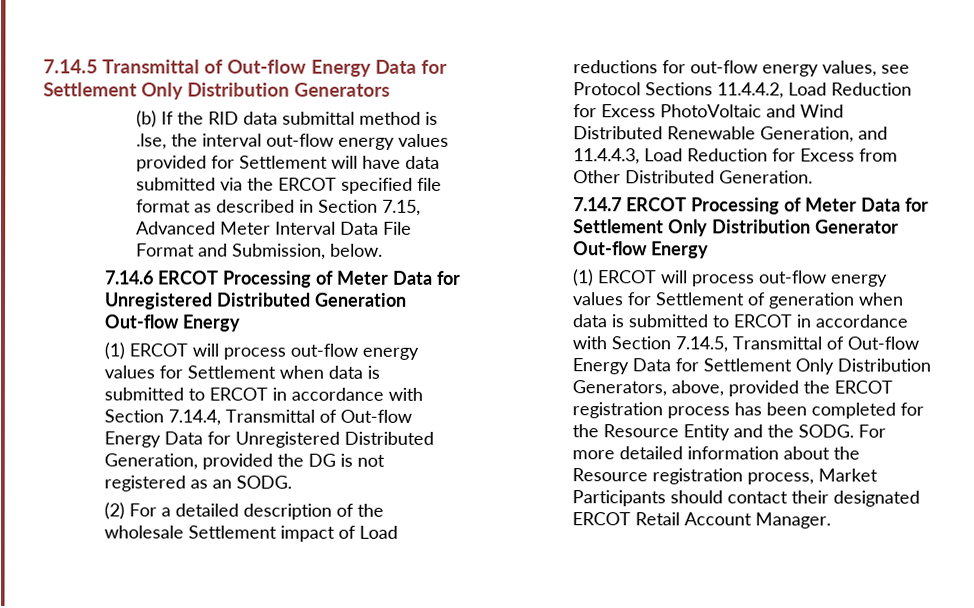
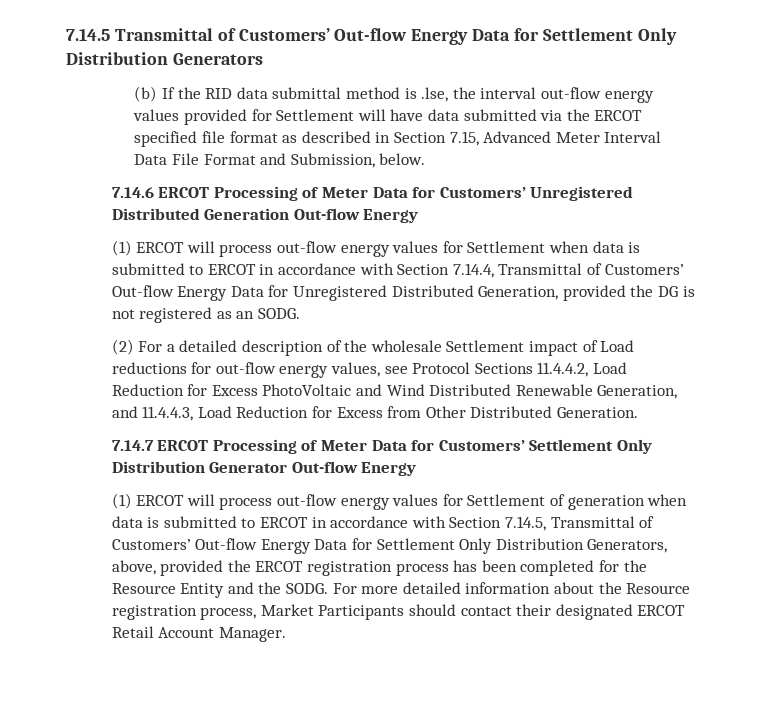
- 7.14.5 Transmittal of Out-flow Energy Data for Settlement Only Distribution Generators
+ 7.14.5 Transmittal of Customers’ Out-flow Energy Data for Settlement Only Distribution Generators
- 7.14.6 ERCOT Processing of Meter Data for Unregistered Distributed Generation Out-flow Energy
+ 7.14.6 ERCOT Processing of Meter Data for Customers’ Unregistered Distributed Generation Out-flow Energy
- (1) ERCOT will process out-flow energy values for Settlement when data is submitted to ERCOT in accordance with Section 7.14.4, Transmittal of Out-flow Energy Data for Unregistered Distributed Generation, provided the DG is not registered as an SODG.
+ (1) ERCOT will process out-flow energy values for Settlement when data is submitted to ERCOT in accordance with Section 7.14.4, Transmittal of Customers’ Out-flow Energy Data for Unregistered Distributed Generation, provided the DG is not registered as an SODG.
- 7.14.7 ERCOT Processing of Meter Data for Settlement Only Distribution Generator Out-flow Energy
+ 7.14.7 ERCOT Processing of Meter Data for Customers’ Settlement Only Distribution Generator Out-flow Energy
- (1) ERCOT will process out-flow energy values for Settlement of generation when data is submitted to ERCOT in accordance with Section 7.14.5, Transmittal of Out-flow Energy Data for Settlement Only Distribution Generators, above, provided the ERCOT registration process has been completed for the Resource Entity and the SODG.
+ (1) ERCOT will process out-flow energy values for Settlement of generation when data is submitted to ERCOT in accordance with Section 7.14.5, Transmittal of Customers’ Out-flow Energy Data for Settlement Only Distribution Generators, above, provided the ERCOT registration process has been completed for the Resource Entity and the SODG.

